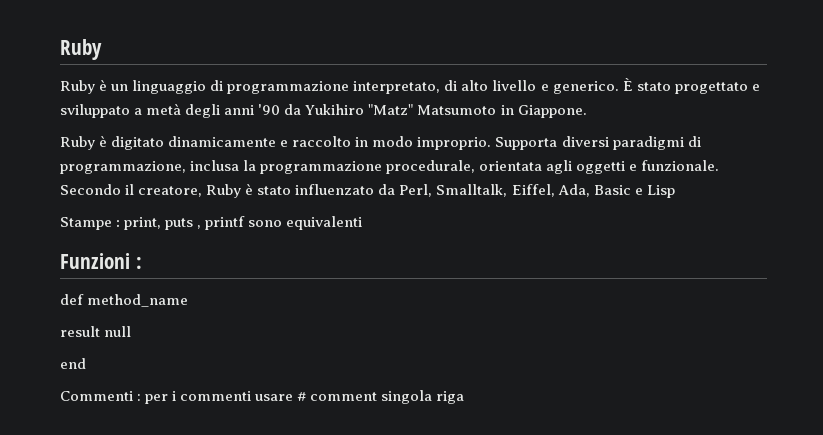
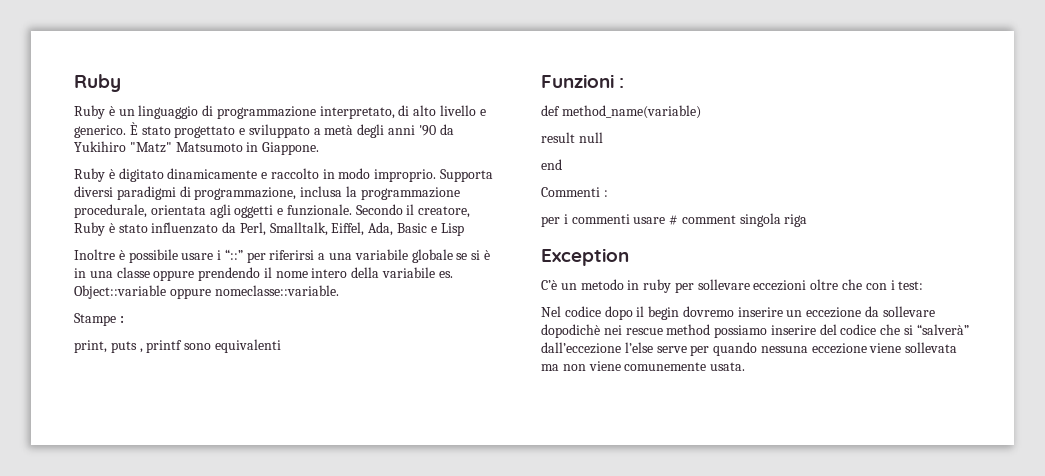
+ Inoltre è possibile usare i “::” per riferirsi a una variabile globale se si è in una classe oppure prendendo il nome intero della variabile es. Object::variable oppure nomeclasse::variable.
- Stampe : print, puts , printf sono equivalenti
+ Stampe :
+ print, puts , printf sono equivalenti
- def method_name
+ def method_name(variable)
- Commenti : per i commenti usare # comment singola riga
+ Commenti :
+ per i commenti usare # comment singola riga
+ Exception
+ C’è un metodo in ruby per sollevare eccezioni oltre che con i test:
+ Nel codice dopo il begin dovremo inserire un eccezione da sollevare dopodichè nei rescue method possiamo inserire del codice che si “salverà” dall’eccezione l’else serve per quando nessuna eccezione viene sollevata ma non viene comunemente usata.

